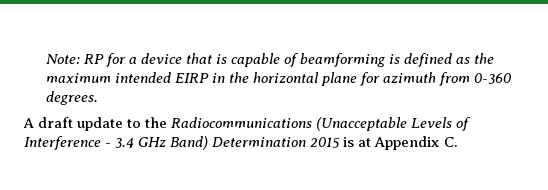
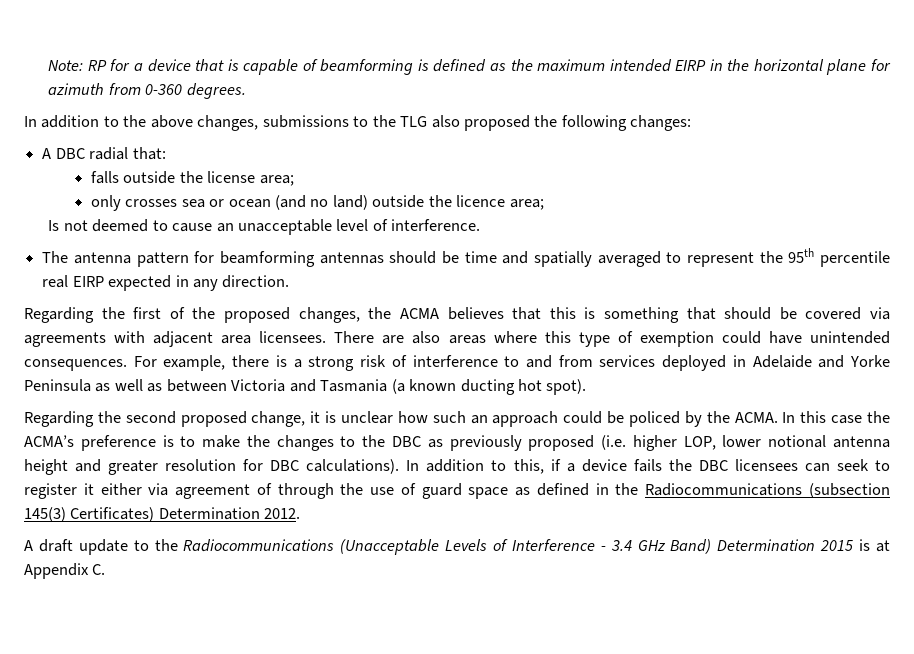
+ In addition to the above changes, submissions to the TLG also proposed the following changes:
+ A DBC radial that:
+ falls outside the license area;
+ only crosses sea or ocean (and no land) outside the licence area;
+ Is not deemed to cause an unacceptable level of interference.
+ The antenna pattern for beamforming antennas should be time and spatially averaged to represent the 95th percentile real EIRP expected in any direction.
+ Regarding the first of the proposed changes, the ACMA believes that this is something that should be covered via agreements with adjacent area licensees. There are also areas where this type of exemption could have unintended consequences. For example, there is a strong risk of interference to and from services deployed in Adelaide and Yorke Peninsula as well as between Victoria and Tasmania (a known ducting hot spot).
+ Regarding the second proposed change, it is unclear how such an approach could be policed by the ACMA. In this case the ACMA’s preference is to make the changes to the DBC as previously proposed (i.e. higher LOP, lower notional antenna height and greater resolution for DBC calculations). In addition to this, if a device fails the DBC licensees can seek to register it either via agreement of through the use of guard space as defined in the Radiocommunications (subsection 145(3) Certificates) Determination 2012.

